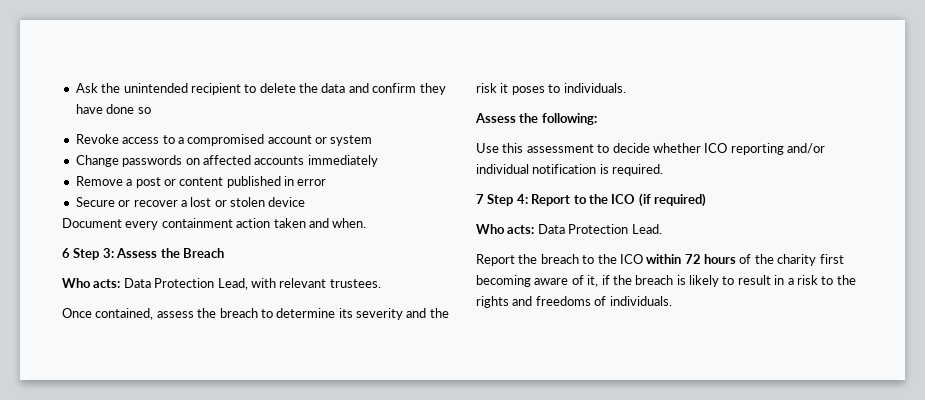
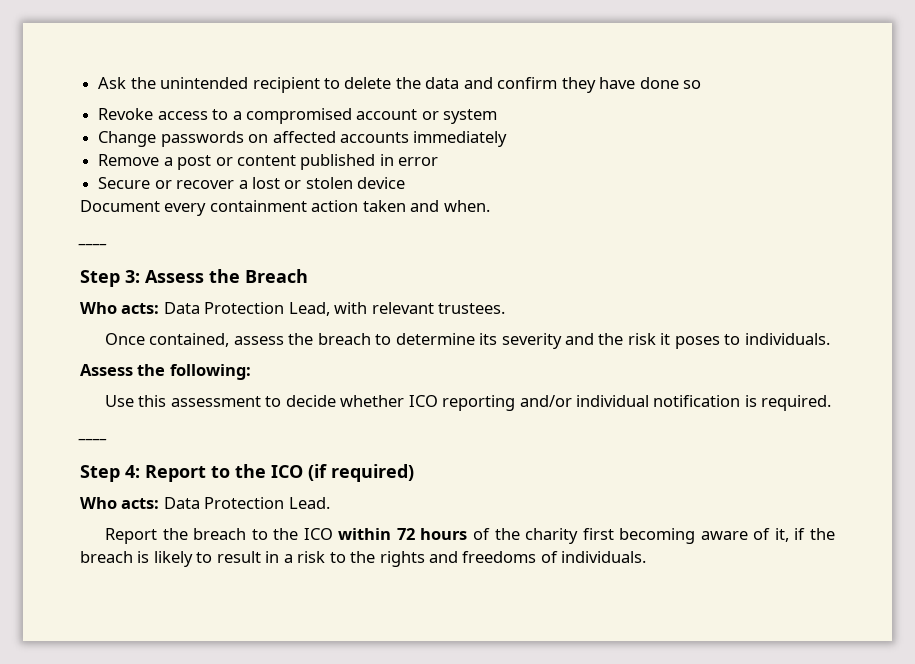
  Document every containment action taken and when.
- 6 Step 3: Assess the Breach
+ ____
+ Step 3: Assess the Breach
  Use this assessment to decide whether ICO reporting and/or individual notification is required.
- 7 Step 4: Report to the ICO (if required)
+ ____
+ Step 4: Report to the ICO (if required)

